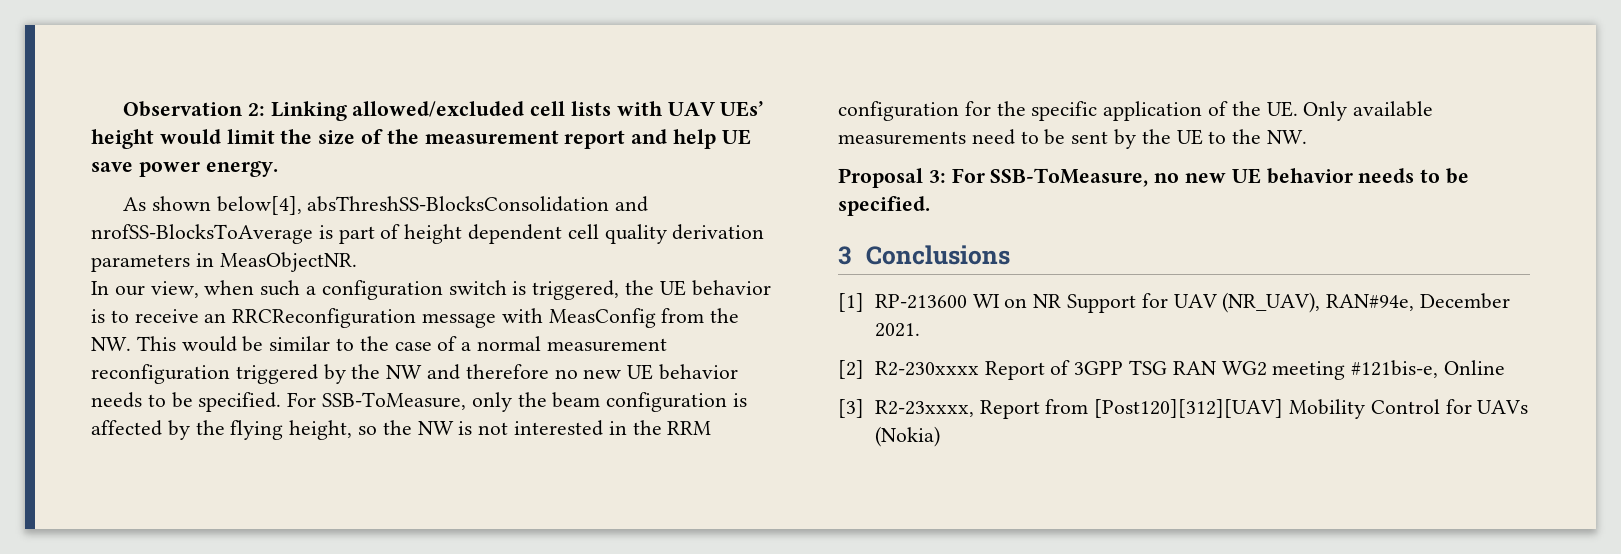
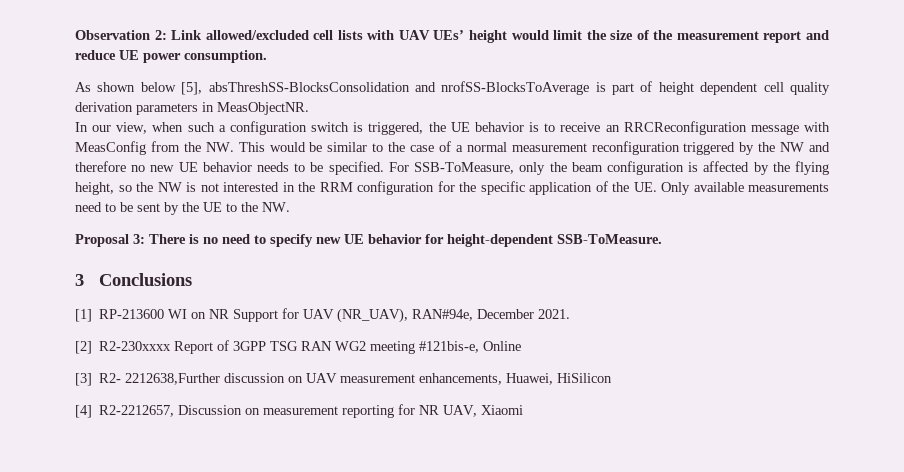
- Observation 2: Linking allowed/excluded cell lists with UAV UEs’ height would limit the size of the measurement report and help UE save power energy.
+ Observation 2: Link allowed/excluded cell lists with UAV UEs’ height would limit the size of the measurement report and reduce UE power consumption.
- As shown below[4], absThreshSS-BlocksConsolidation and nrofSS-BlocksToAverage is part of height dependent cell quality derivation parameters in MeasObjectNR.
+ As shown below [5], absThreshSS-BlocksConsolidation and nrofSS-BlocksToAverage is part of height dependent cell quality derivation parameters in MeasObjectNR.
- Proposal 3: For SSB-ToMeasure, no new UE behavior needs to be specified.
+ Proposal 3: There is no need to specify new UE behavior for height-dependent SSB-ToMeasure.
- [3] R2-23xxxx, Report from [Post120][312][UAV] Mobility Control for UAVs (Nokia)
+ [3] R2- 2212638,Further discussion on UAV measurement enhancements, Huawei, HiSilicon
+ [4] R2-2212657, Discussion on measurement reporting for NR UAV, Xiaomi

